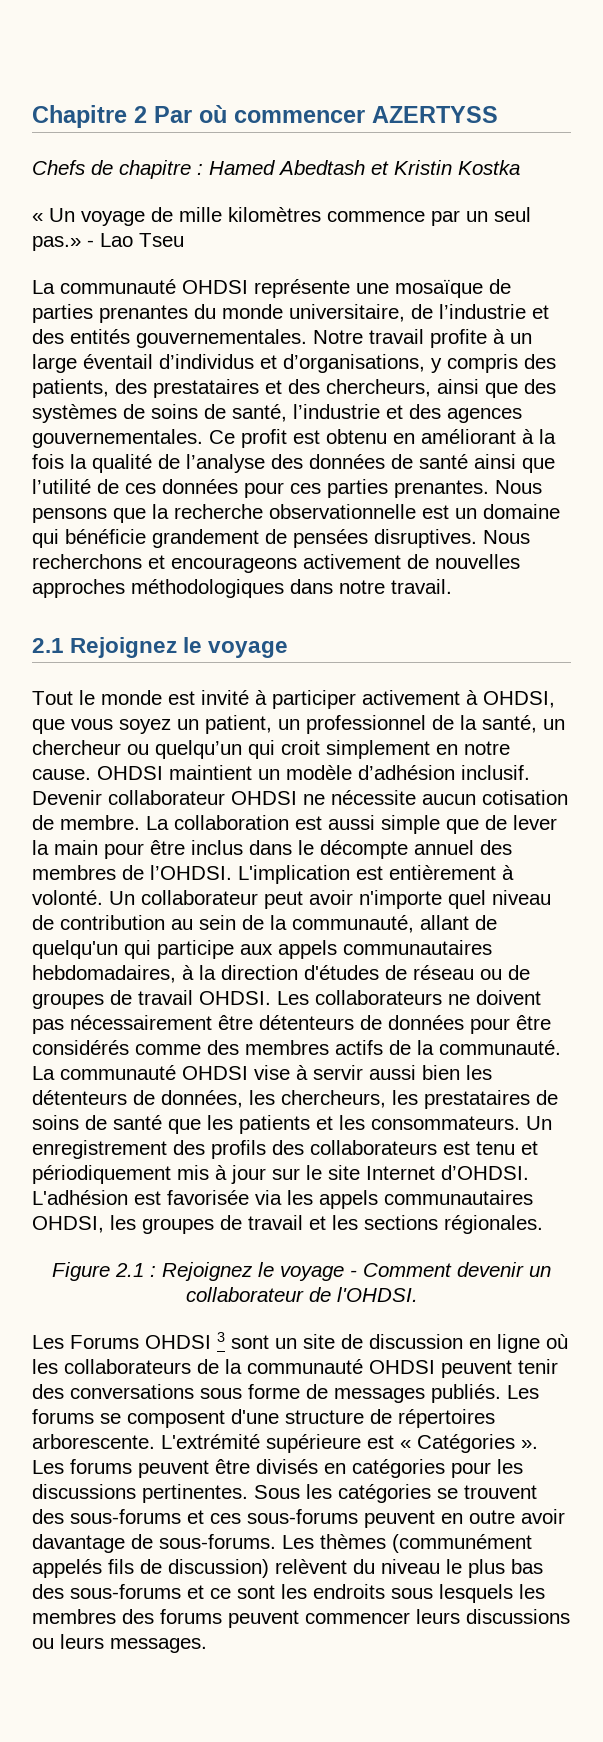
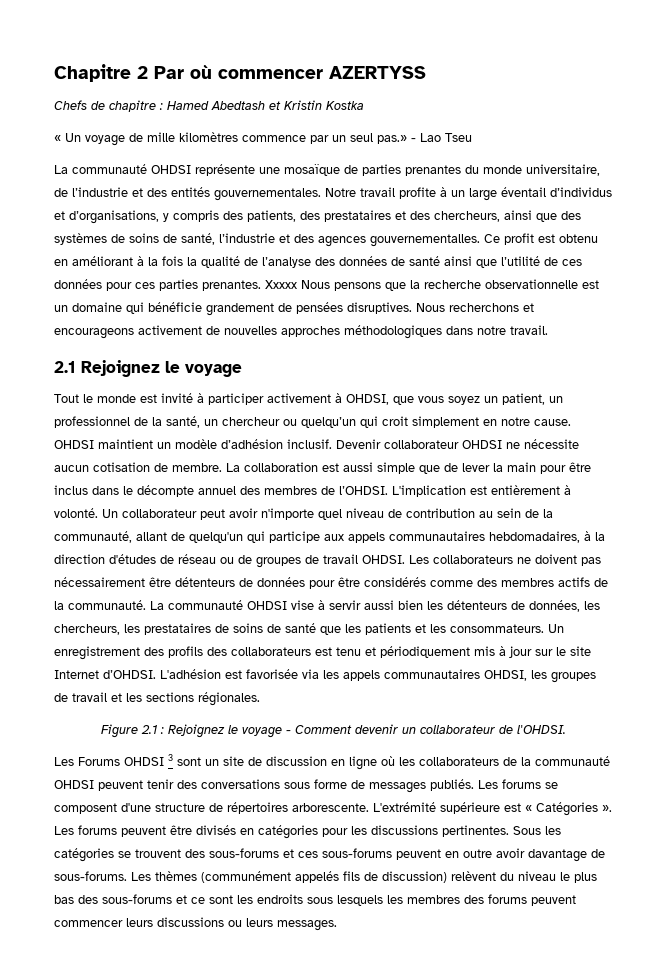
- Notre travail profite à un large éventail d’individus et d’organisations, y compris des patients, des prestataires et des chercheurs, ainsi que des systèmes de soins de santé, l’industrie et des agences gouvernementales.
+ Notre travail profite à un large éventail d’individus et d’organisations, y compris des patients, des prestataires et des chercheurs, ainsi que des systèmes de soins de santé, l’industrie et des agences gouvernementalles.
- Nous pensons que la recherche observationnelle est un domaine qui bénéficie grandement de pensées disruptives.
+ Xxxxx Nous pensons que la recherche observationnelle est un domaine qui bénéficie grandement de pensées disruptives.

